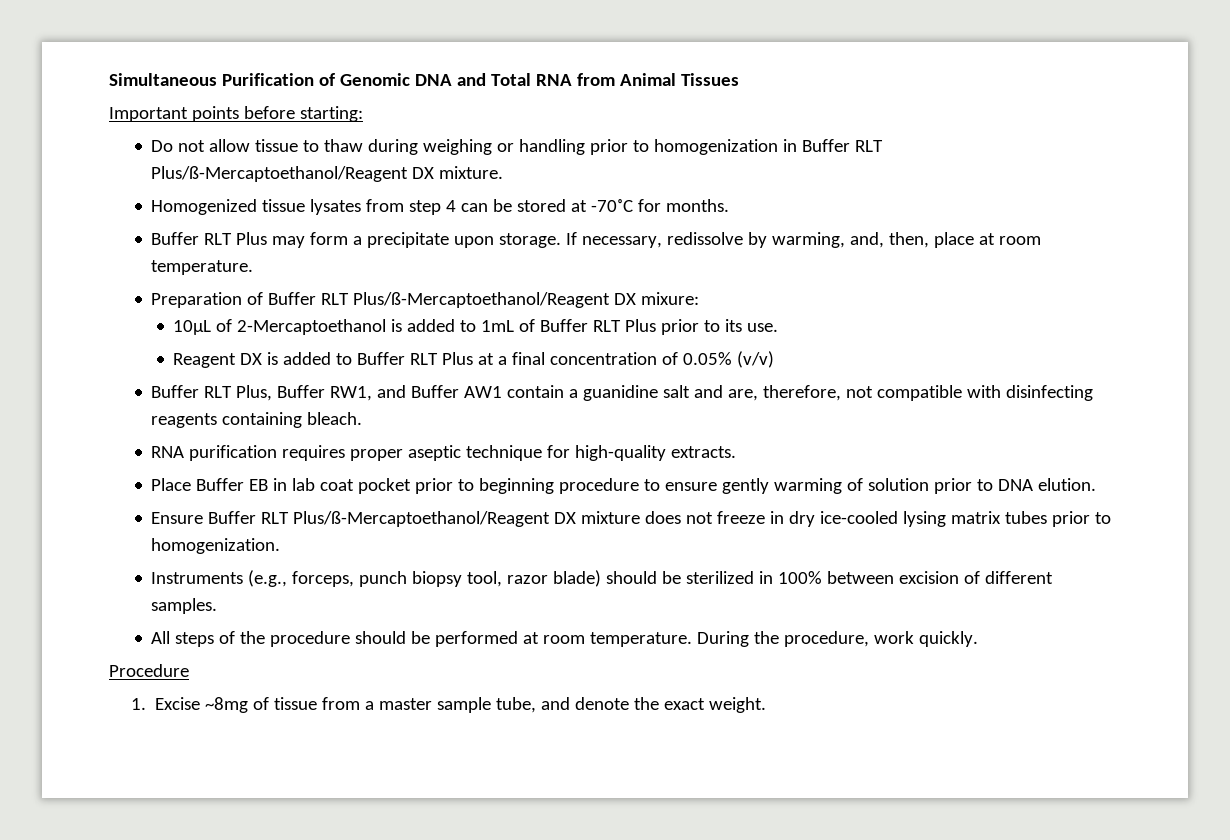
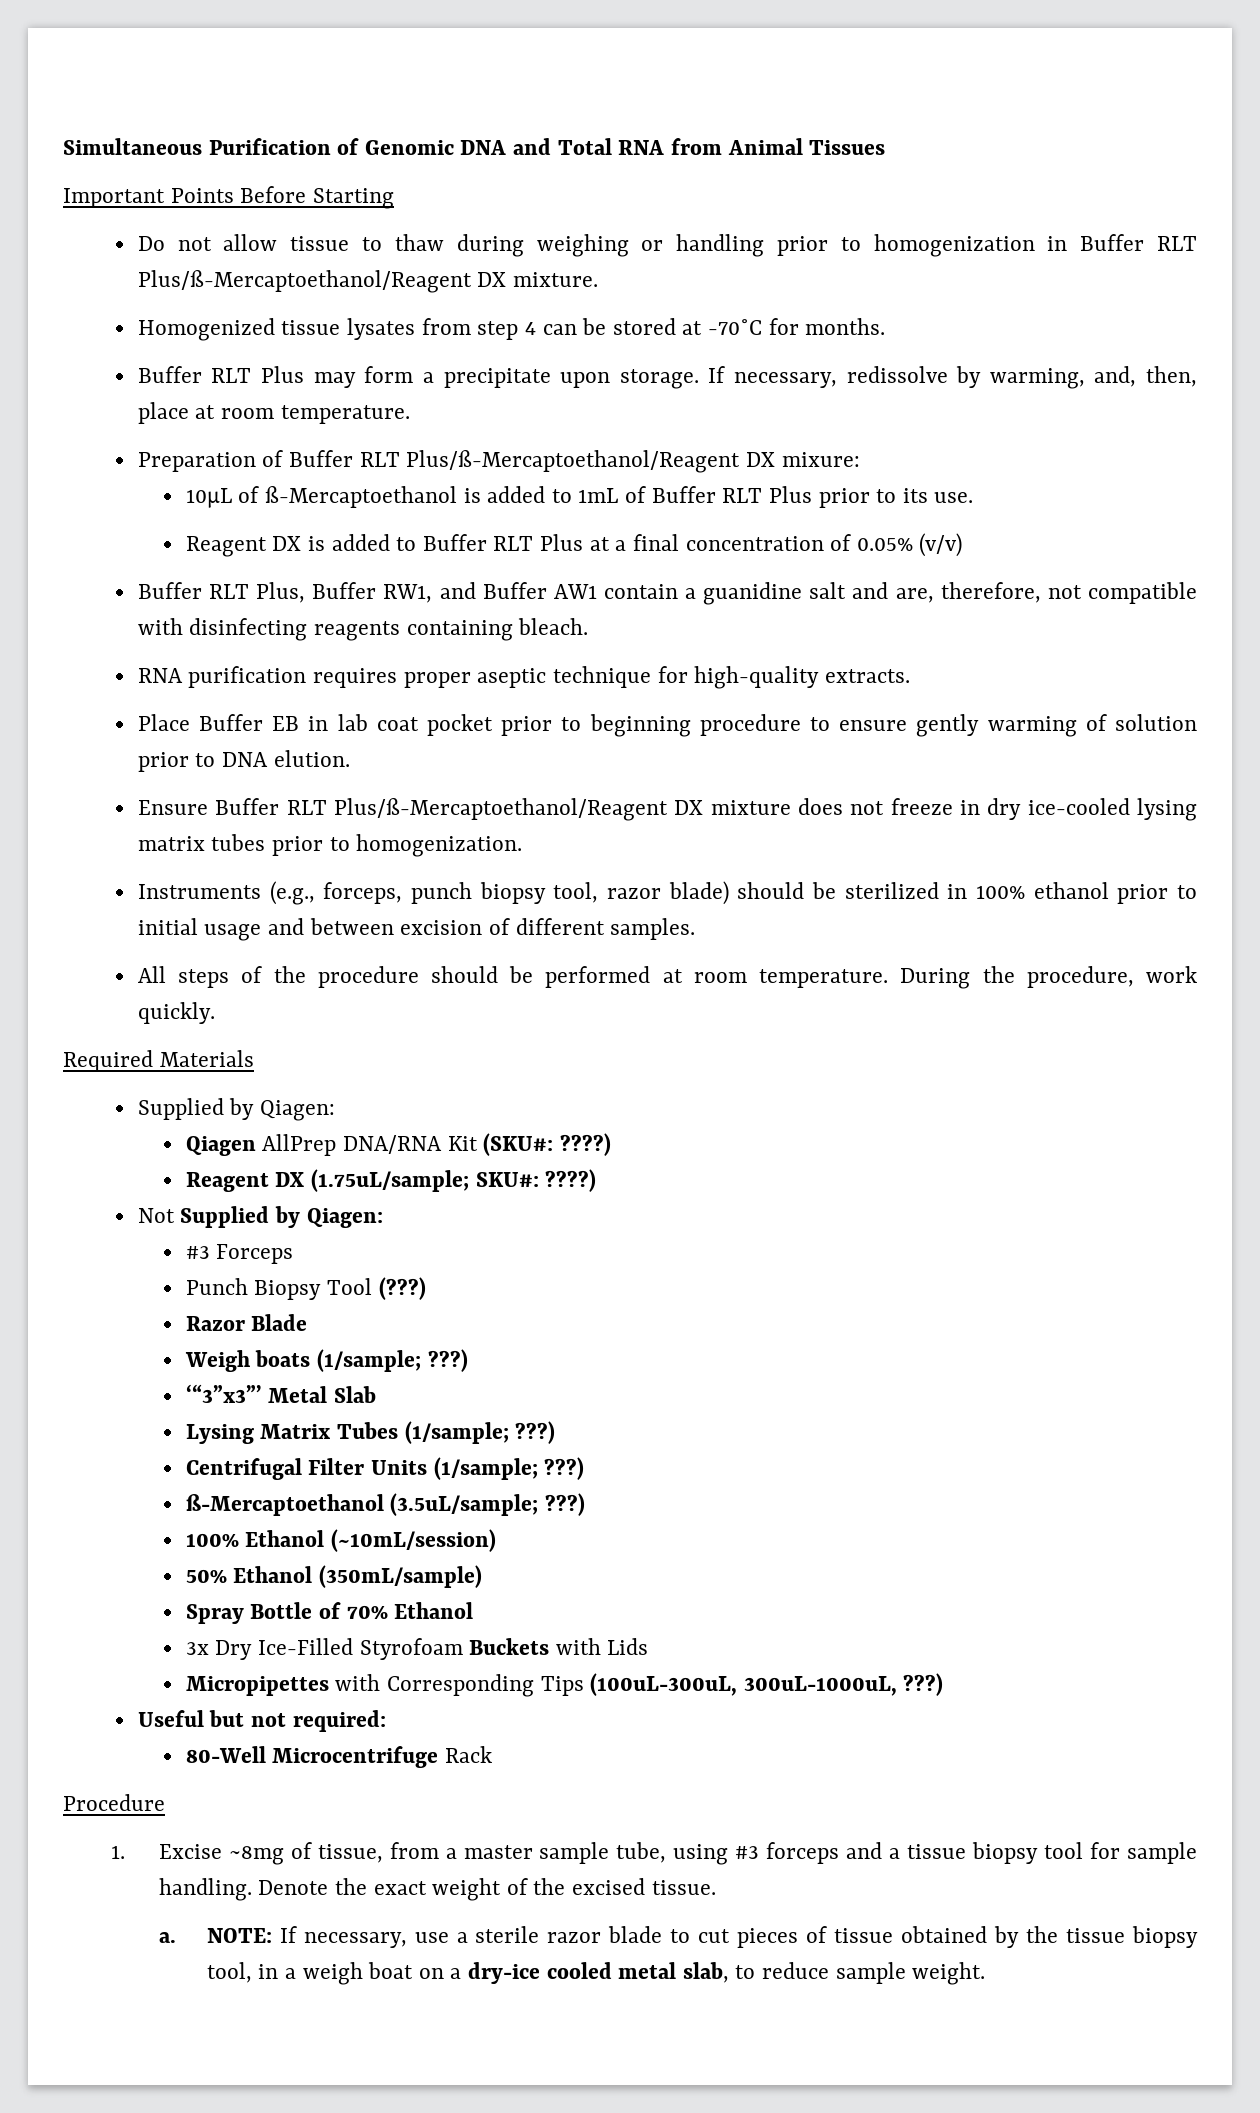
- Important points before starting:
+ Important Points Before Starting
- 10µL of 2-Mercaptoethanol is added to 1mL of Buffer RLT Plus prior to its use.
+ 10µL of ß-Mercaptoethanol is added to 1mL of Buffer RLT Plus prior to its use.
- Instruments (e.g., forceps, punch biopsy tool, razor blade) should be sterilized in 100% between excision of different samples.
+ Instruments (e.g., forceps, punch biopsy tool, razor blade) should be sterilized in 100% ethanol prior to initial usage and between excision of different samples.
+ Required Materials
+ Supplied by Qiagen:
+ Qiagen AllPrep DNA/RNA Kit (SKU#: ????)
+ Reagent DX (1.75uL/sample; SKU#: ????)
+ Not Supplied by Qiagen:
+ #3 Forceps
+ Punch Biopsy Tool (???)
+ Razor Blade
+ Weigh boats (1/sample; ???)
+ ‘“3”x3”’ Metal Slab
+ Lysing Matrix Tubes (1/sample; ???)
+ Centrifugal Filter Units (1/sample; ???)
+ ß-Mercaptoethanol (3.5uL/sample; ???)
+ 100% Ethanol (~10mL/session)
+ 50% Ethanol (350mL/sample)
+ Spray Bottle of 70% Ethanol
+ 3x Dry Ice-Filled Styrofoam Buckets with Lids
+ Micropipettes with Corresponding Tips (100uL-300uL, 300uL-1000uL, ???)
+ Useful but not required:
+ 80-Well Microcentrifuge Rack
- 1. Excise ~8mg of tissue from a master sample tube, and denote the exact weight.
+ 1. Excise ~8mg of tissue, from a master sample tube, using #3 forceps and a tissue biopsy tool for sample handling. Denote the exact weight of the excised tissue.
+ a. NOTE: If necessary, use a sterile razor blade to cut pieces of tissue obtained by the tissue biopsy tool, in a weigh boat on a dry-ice cooled metal slab, to reduce sample weight.

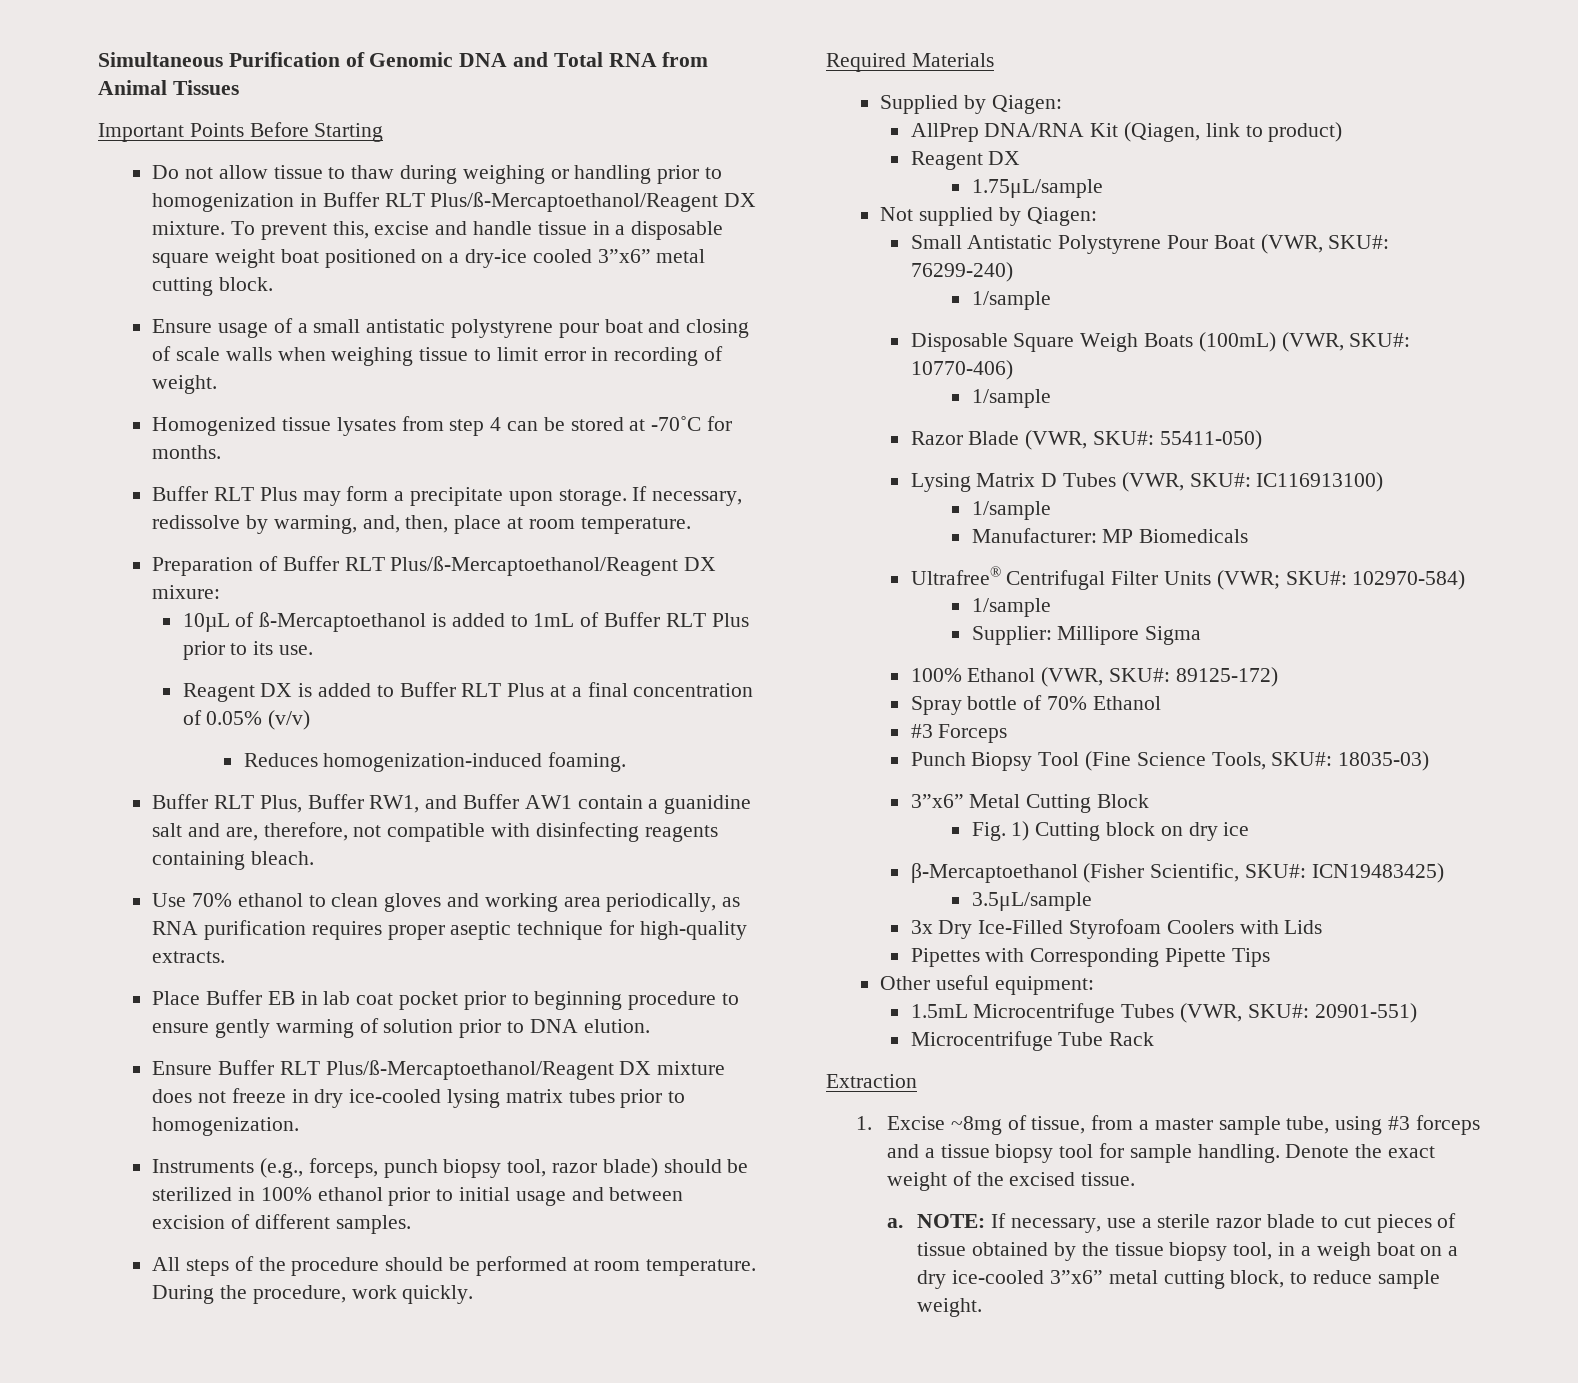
+ To prevent this, excise and handle tissue in a disposable square weight boat positioned on a dry-ice cooled 3”x6” metal cutting block.
+ Ensure usage of a small antistatic polystyrene pour boat and closing of scale walls when weighing tissue to limit error in recording of weight.
+ Reduces homogenization-induced foaming.
- RNA purification requires proper aseptic technique for high-quality extracts.
+ Use 70% ethanol to clean gloves and working area periodically, as RNA purification requires proper aseptic technique for high-quality extracts.
- Qiagen AllPrep DNA/RNA Kit (SKU#: ????)
- Reagent DX (1.75uL/sample; SKU#: ????)
+ AllPrep DNA/RNA Kit (Qiagen, link to product)
+ Reagent DX
+ 1.75μL/sample
- Not Supplied by Qiagen:
+ Not supplied by Qiagen:
+ Small Antistatic Polystyrene Pour Boat (VWR, SKU#: 76299-240)
+ 1/sample
+ Disposable Square Weigh Boats (100mL) (VWR, SKU#: 10770-406)
+ 1/sample
+ Razor Blade (VWR, SKU#: 55411-050)
+ Lysing Matrix D Tubes (VWR, SKU#: IC116913100)
+ 1/sample
+ Manufacturer: MP Biomedicals
+ Ultrafree® Centrifugal Filter Units (VWR; SKU#: 102970-584)
+ 1/sample
+ Supplier: Millipore Sigma
+ 100% Ethanol (VWR, SKU#: 89125-172)
+ Spray bottle of 70% Ethanol
- Punch Biopsy Tool (???)
- Razor Blade
- Weigh boats (1/sample; ???)
- ‘“3”x3”’ Metal Slab
- Lysing Matrix Tubes (1/sample; ???)
- Centrifugal Filter Units (1/sample; ???)
- ß-Mercaptoethanol (3.5uL/sample; ???)
- 100% Ethanol (~10mL/session)
- 50% Ethanol (350mL/sample)
- Spray Bottle of 70% Ethanol
+ Punch Biopsy Tool (Fine Science Tools, SKU#: 18035-03)
+ 3”x6” Metal Cutting Block
+ Fig. 1) Cutting block on dry ice
+ β-Mercaptoethanol (Fisher Scientific, SKU#: ICN19483425)
+ 3.5μL/sample
- 3x Dry Ice-Filled Styrofoam Buckets with Lids
+ 3x Dry Ice-Filled Styrofoam Coolers with Lids
- Micropipettes with Corresponding Tips (100uL-300uL, 300uL-1000uL, ???)
- Useful but not required:
- 80-Well Microcentrifuge Rack
+ Pipettes with Corresponding Pipette Tips
+ Other useful equipment:
+ 1.5mL Microcentrifuge Tubes (VWR, SKU#: 20901-551)
+ Microcentrifuge Tube Rack
- Procedure
+ Extraction
- NOTE: If necessary, use a sterile razor blade to cut pieces of tissue obtained by the tissue biopsy tool, in a weigh boat on a dry-ice cooled metal slab, to reduce sample weight.
+ NOTE: If necessary, use a sterile razor blade to cut pieces of tissue obtained by the tissue biopsy tool, in a weigh boat on a dry ice-cooled 3”x6” metal cutting block, to reduce sample weight.

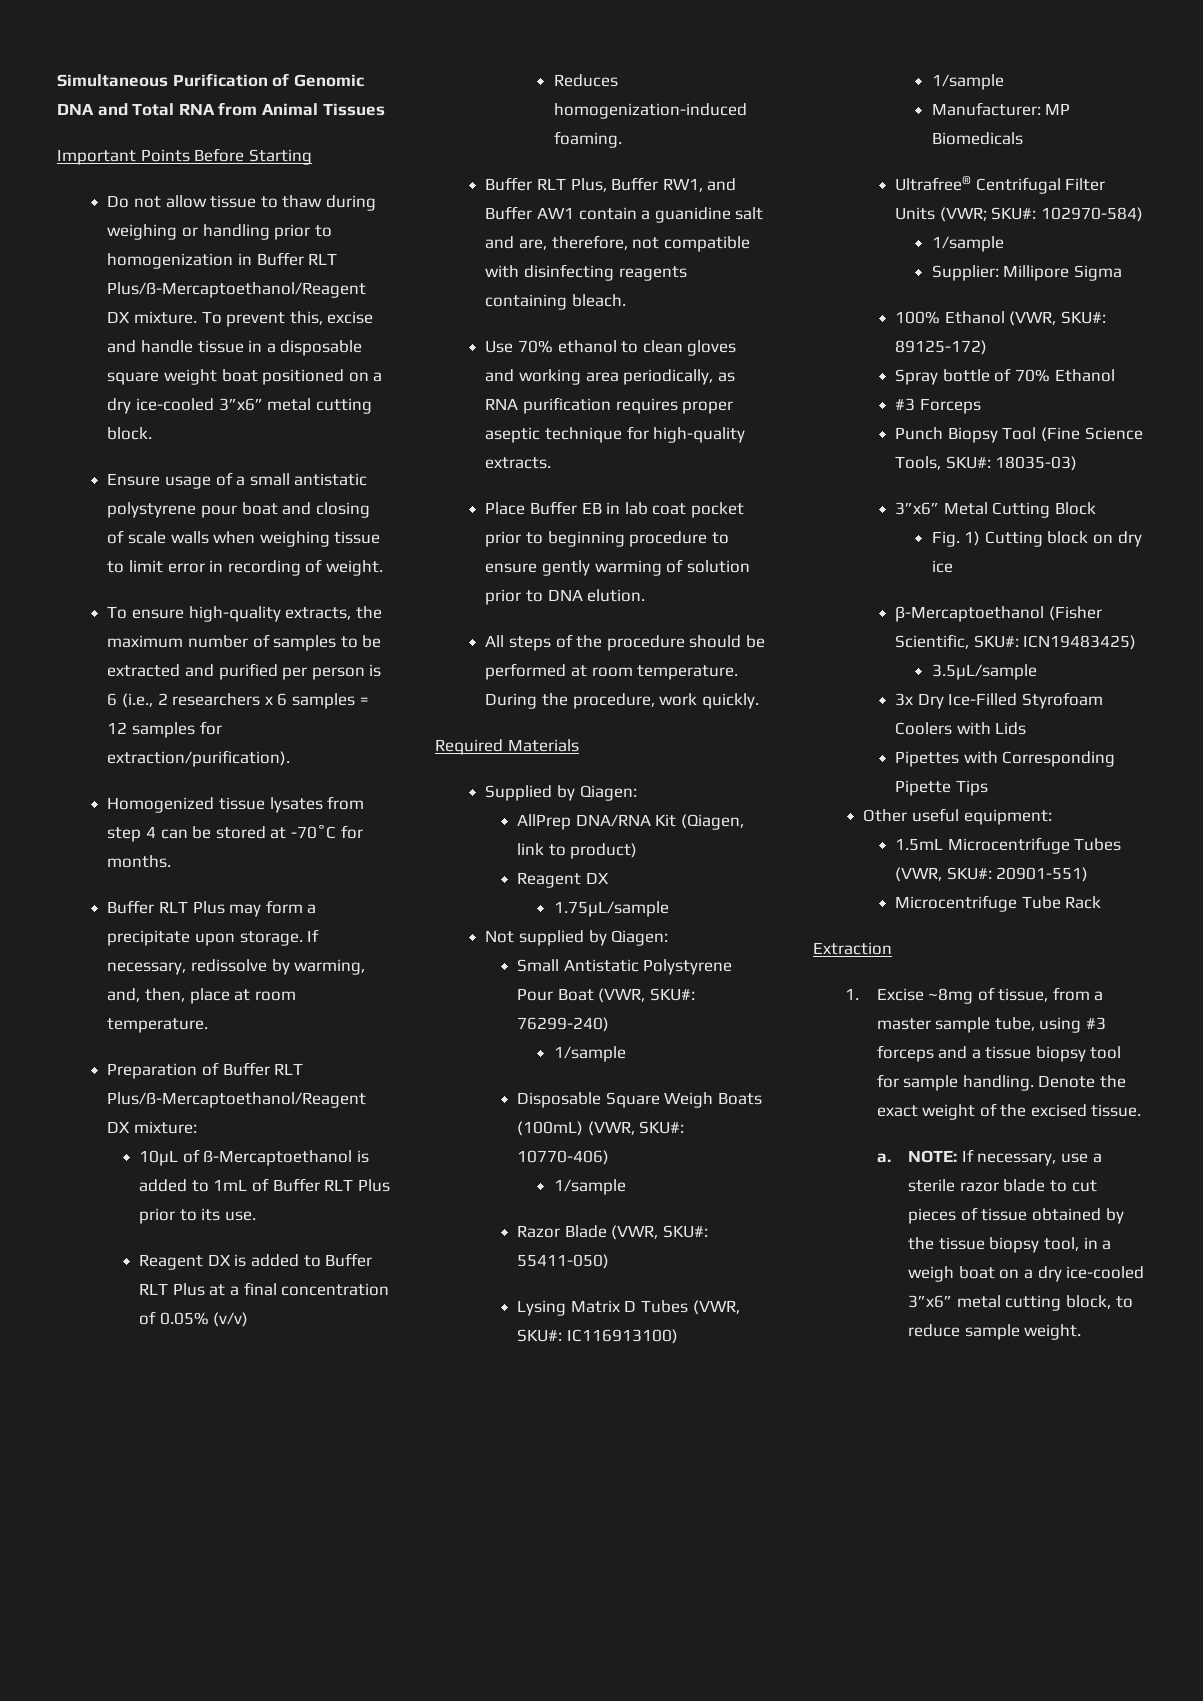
- To prevent this, excise and handle tissue in a disposable square weight boat positioned on a dry-ice cooled 3”x6” metal cutting block.
+ To prevent this, excise and handle tissue in a disposable square weight boat positioned on a dry ice-cooled 3”x6” metal cutting block.
+ To ensure high-quality extracts, the maximum number of samples to be extracted and purified per person is 6 (i.e., 2 researchers x 6 samples = 12 samples for extraction/purification).
- Preparation of Buffer RLT Plus/ß-Mercaptoethanol/Reagent DX mixure:
+ Preparation of Buffer RLT Plus/ß-Mercaptoethanol/Reagent DX mixture:
- Ensure Buffer RLT Plus/ß-Mercaptoethanol/Reagent DX mixture does not freeze in dry ice-cooled lysing matrix tubes prior to homogenization.
- Instruments (e.g., forceps, punch biopsy tool, razor blade) should be sterilized in 100% ethanol prior to initial usage and between excision of different samples.

